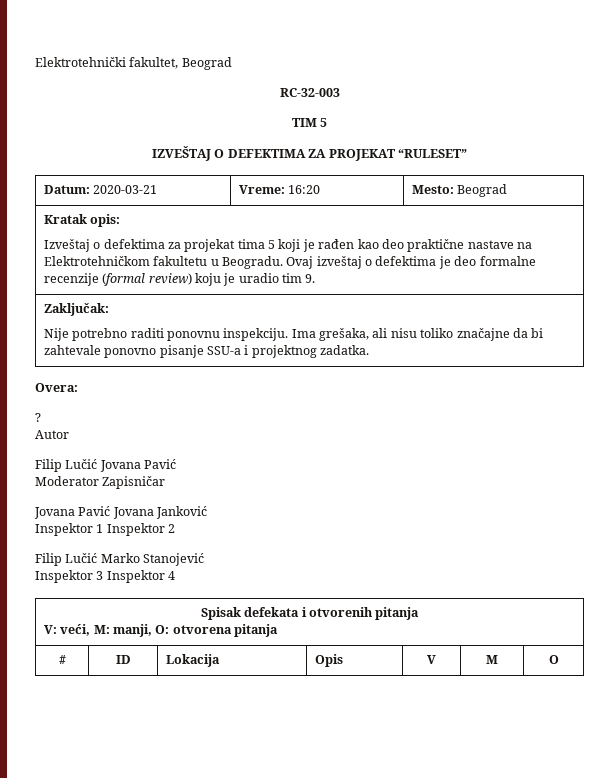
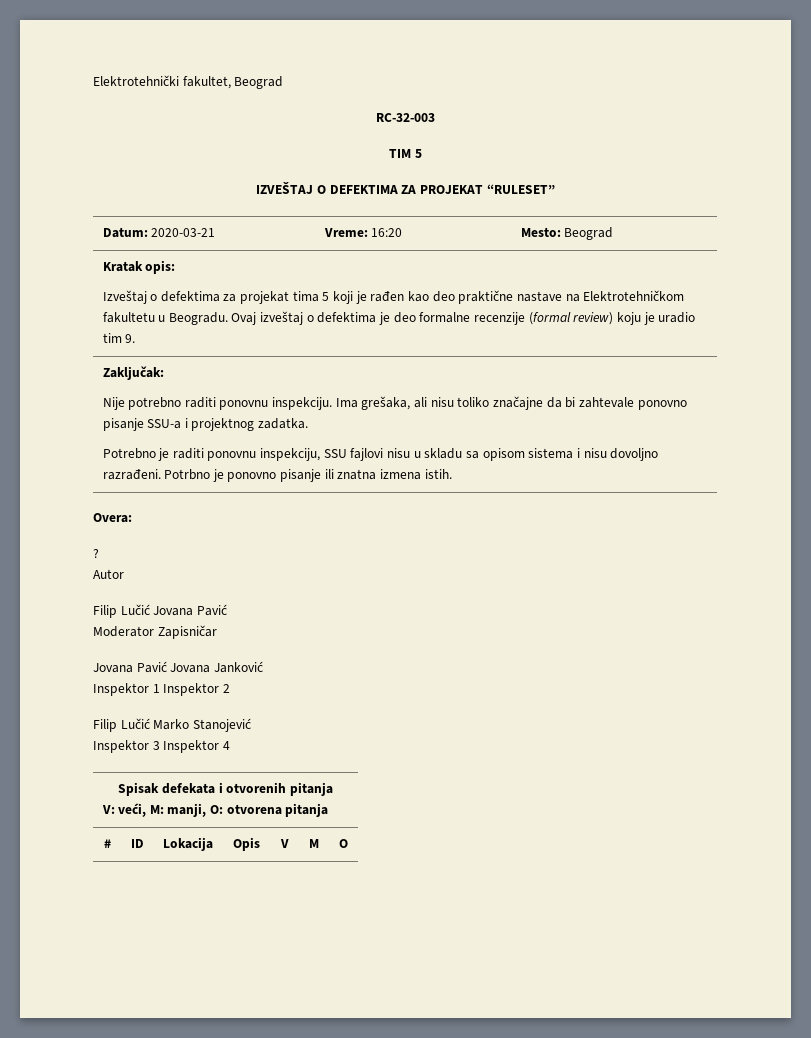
+ Potrebno je raditi ponovnu inspekciju, SSU fajlovi nisu u skladu sa opisom sistema i nisu dovoljno razrađeni. Potrbno je ponovno pisanje ili znatna izmena istih.

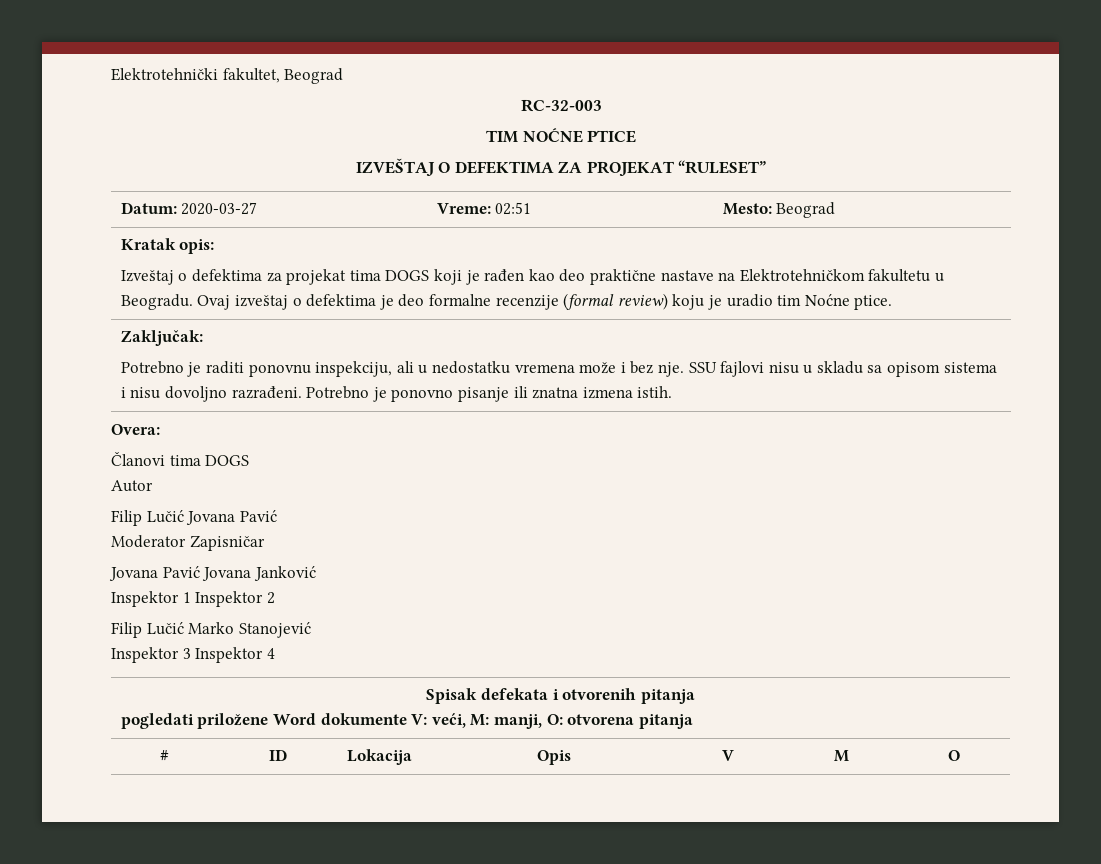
- TIM 5
+ TIM NOĆNE PTICE
- Datum: 2020-03-21 | Vreme: 16:20 | Mesto: Beograd
+ Datum: 2020-03-27 | Vreme: 02:51 | Mesto: Beograd
  Kratak opis:
- Izveštaj o defektima za projekat tima 5 koji je rađen kao deo praktične nastave na Elektrotehničkom fakultetu u Beogradu. Ovaj izveštaj o defektima je deo formalne recenzije (formal review) koju je uradio tim 9.
+ Izveštaj o defektima za projekat tima DOGS koji je rađen kao deo praktične nastave na Elektrotehničkom fakultetu u Beogradu. Ovaj izveštaj o defektima je deo formalne recenzije (formal review) koju je uradio tim Noćne ptice.
- Nije potrebno raditi ponovnu inspekciju. Ima grešaka, ali nisu toliko značajne da bi zahtevale ponovno pisanje SSU-a i projektnog zadatka.
- Potrebno je raditi ponovnu inspekciju, SSU fajlovi nisu u skladu sa opisom sistema i nisu dovoljno razrađeni.
+ Potrebno je raditi ponovnu inspekciju, ali u nedostatku vremena može i bez nje. SSU fajlovi nisu u skladu sa opisom sistema i nisu dovoljno razrađeni.
- Potrbno je ponovno pisanje ili znatna izmena istih.
+ Potrebno je ponovno pisanje ili znatna izmena istih.
- ?
+ Članovi tima DOGS
  Spisak defekata i otvorenih pitanja
- V: veći, M: manji, O: otvorena pitanja
+ pogledati priložene Word dokumente V: veći, M: manji, O: otvorena pitanja

